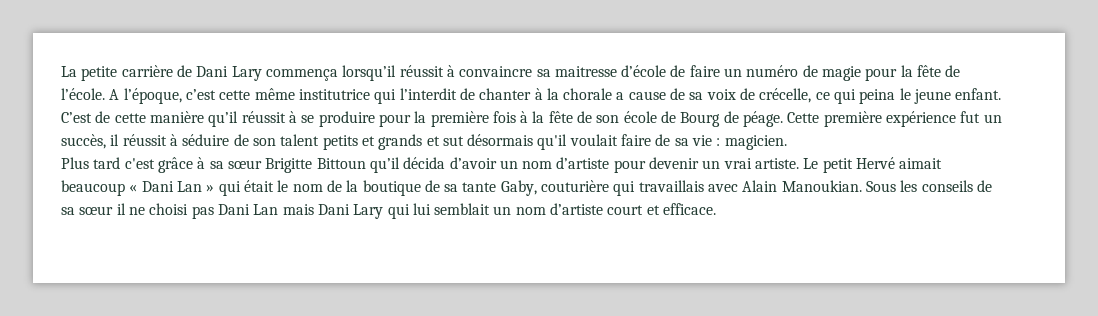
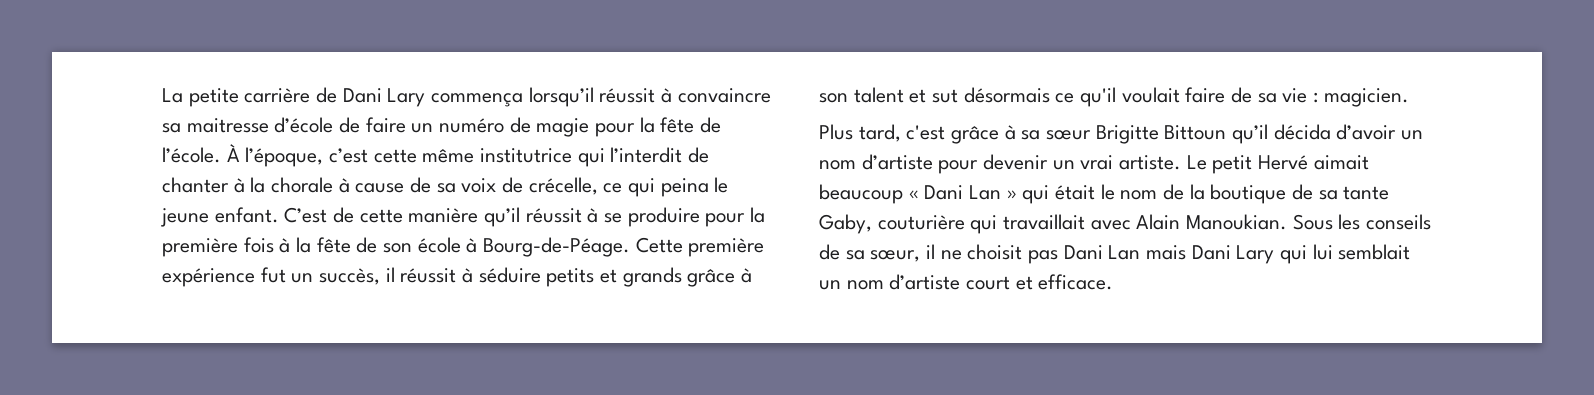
- A l’époque, c’est cette même institutrice qui l’interdit de chanter à la chorale a cause de sa voix de crécelle, ce qui peina le jeune enfant.
+ À l’époque, c’est cette même institutrice qui l’interdit de chanter à la chorale à cause de sa voix de crécelle, ce qui peina le jeune enfant.
- C’est de cette manière qu’il réussit à se produire pour la première fois à la fête de son école de Bourg de péage.
+ C’est de cette manière qu’il réussit à se produire pour la première fois à la fête de son école à Bourg-de-Péage.
- Cette première expérience fut un succès, il réussit à séduire de son talent petits et grands et sut désormais qu'il voulait faire de sa vie : magicien.
+ Cette première expérience fut un succès, il réussit à séduire petits et grands grâce à son talent et sut désormais ce qu'il voulait faire de sa vie : magicien.
- Plus tard c'est grâce à sa sœur Brigitte Bittoun qu’il décida d’avoir un nom d’artiste pour devenir un vrai artiste.
+ Plus tard, c'est grâce à sa sœur Brigitte Bittoun qu’il décida d’avoir un nom d’artiste pour devenir un vrai artiste.
- Le petit Hervé aimait beaucoup « Dani Lan » qui était le nom de la boutique de sa tante Gaby, couturière qui travaillais avec Alain Manoukian.
+ Le petit Hervé aimait beaucoup « Dani Lan » qui était le nom de la boutique de sa tante Gaby, couturière qui travaillait avec Alain Manoukian.
- Sous les conseils de sa sœur il ne choisi pas Dani Lan mais Dani Lary qui lui semblait un nom d’artiste court et efficace.
+ Sous les conseils de sa sœur, il ne choisit pas Dani Lan mais Dani Lary qui lui semblait un nom d’artiste court et efficace.

